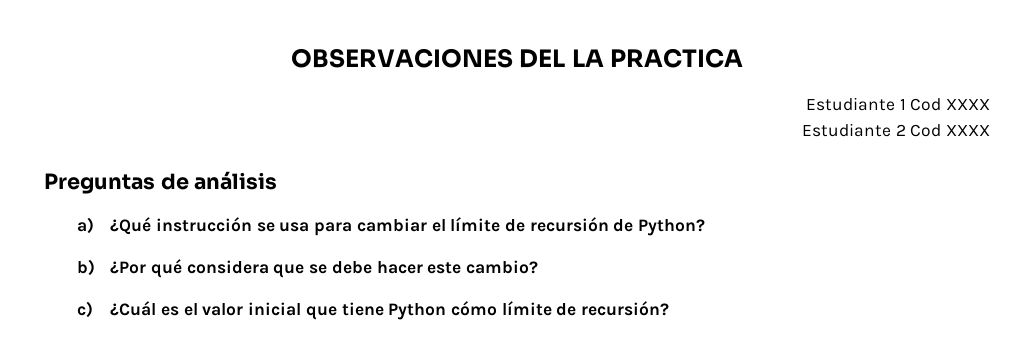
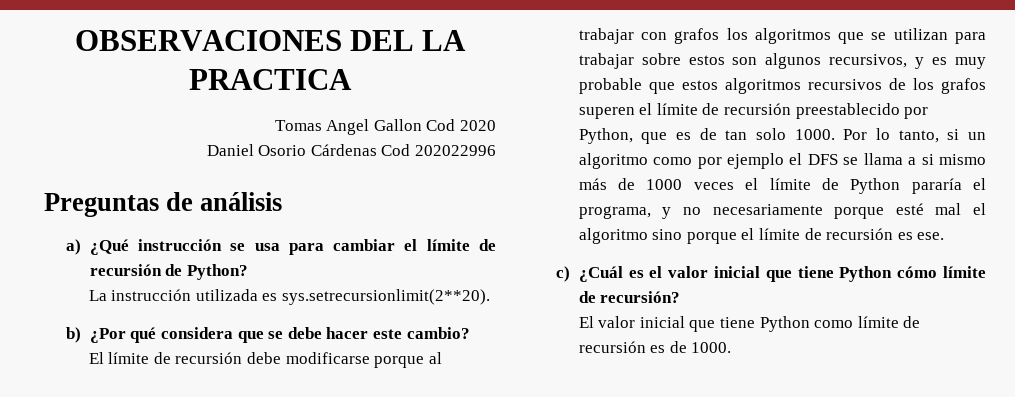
- Estudiante 1 Cod XXXX
- Estudiante 2 Cod XXXX
+ Tomas Angel Gallon Cod 2020
+ Daniel Osorio Cárdenas Cod 202022996
+ La instrucción utilizada es sys.setrecursionlimit(2**20).
+ El límite de recursión debe modificarse porque al trabajar con grafos los algoritmos que se utilizan para trabajar sobre estos son algunos recursivos, y es muy probable que estos algoritmos recursivos de los grafos superen el límite de recursión preestablecido por Python, que es de tan solo 1000. Por lo tanto, si un algoritmo como por ejemplo el DFS se llama a si mismo más de 1000 veces el límite de Python pararía el programa, y no necesariamente porque esté mal el algoritmo sino porque el límite de recursión es ese.
+ El valor inicial que tiene Python como límite de recursión es de 1000.

